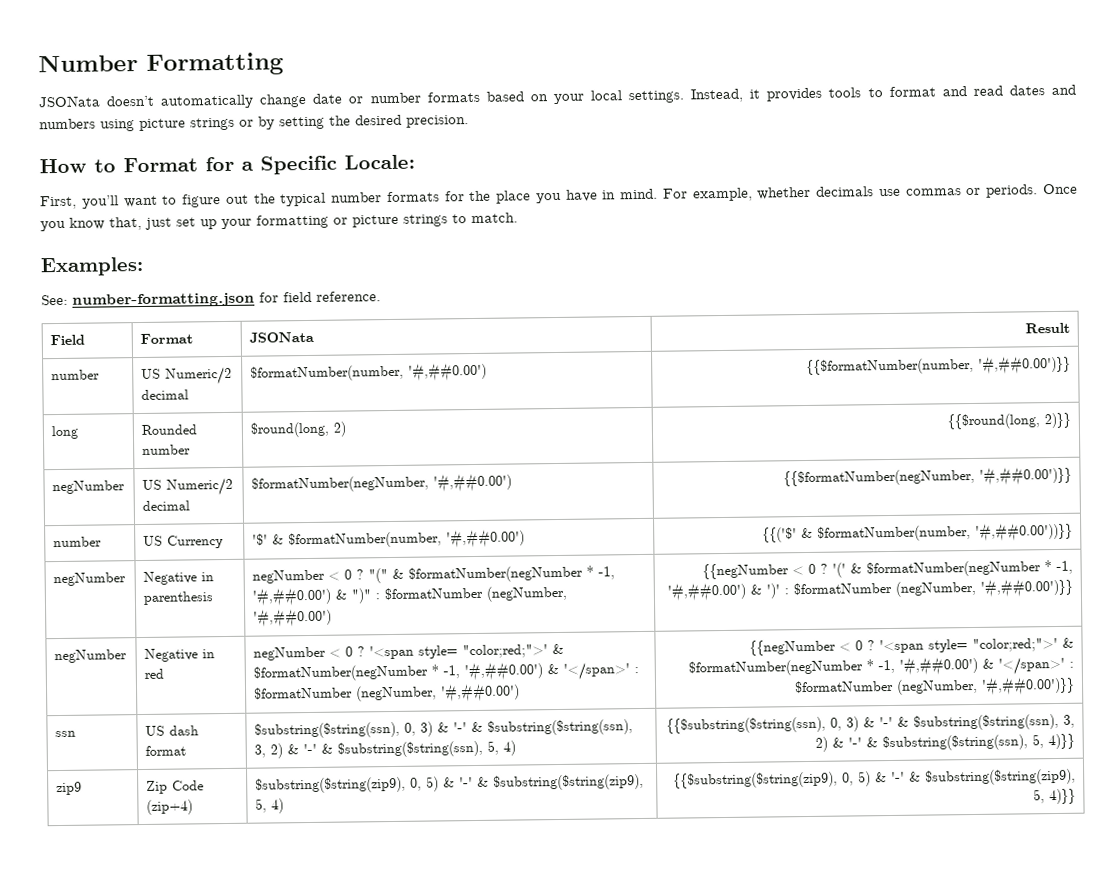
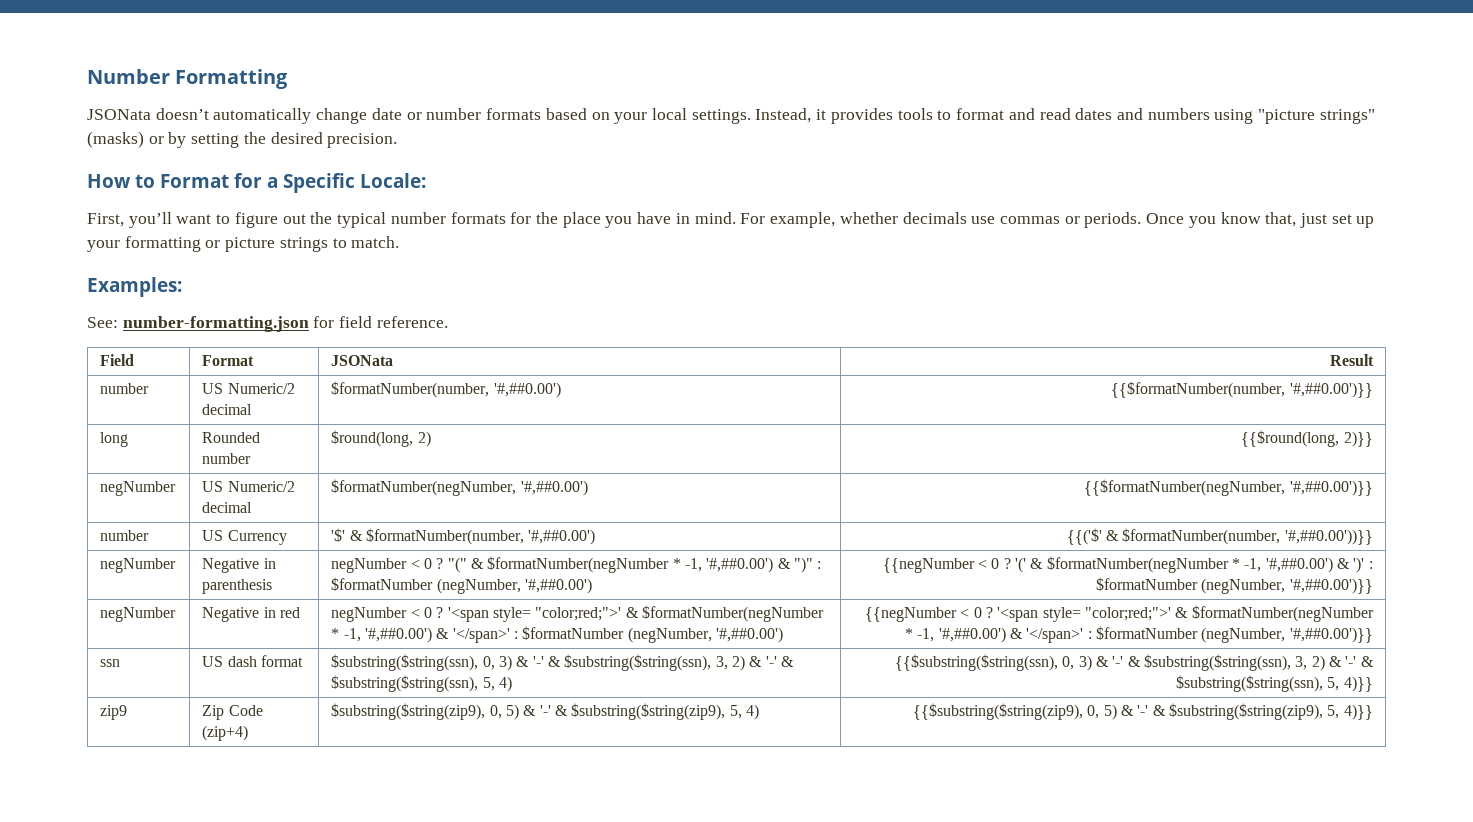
- Instead, it provides tools to format and read dates and numbers using picture strings or by setting the desired precision.
+ Instead, it provides tools to format and read dates and numbers using "picture strings" (masks) or by setting the desired precision.

